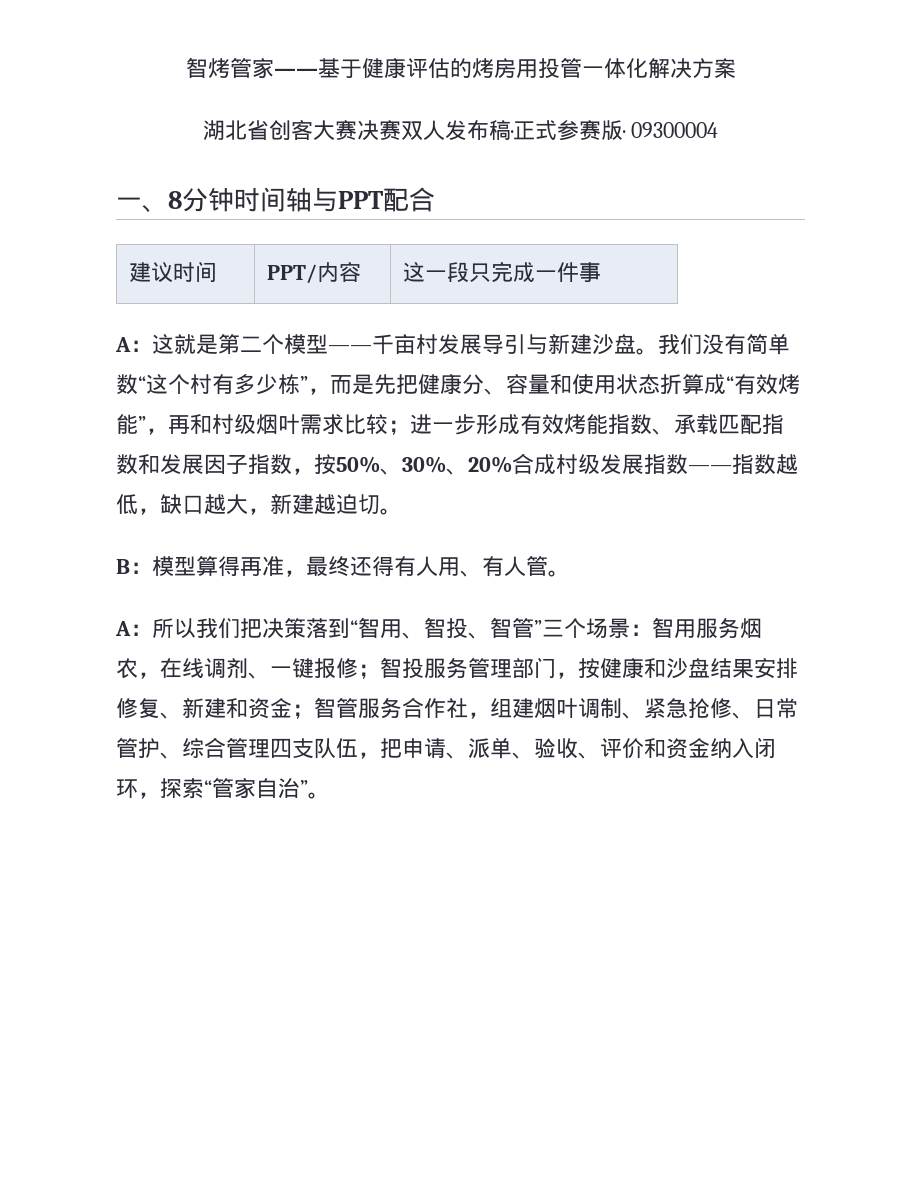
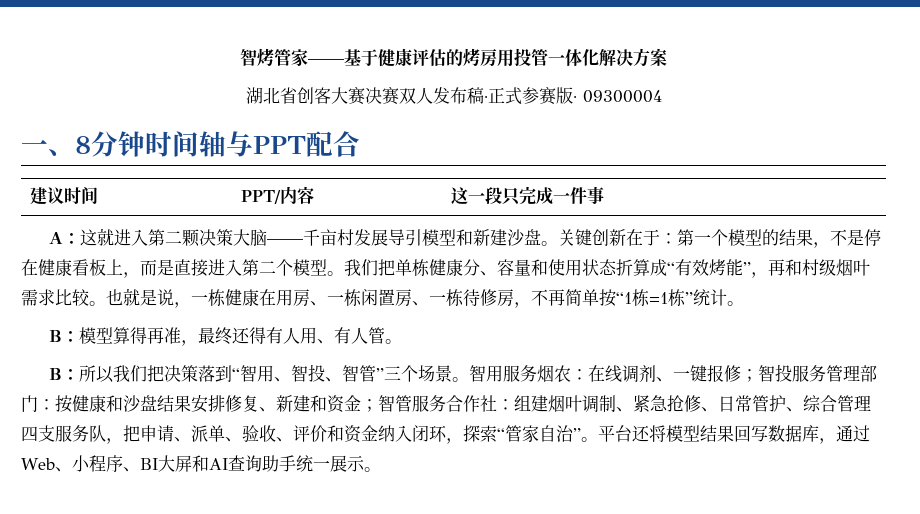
- A：这就是第二个模型——千亩村发展导引与新建沙盘。
+ A：这就进入第二颗决策大脑——千亩村发展导引模型和新建沙盘。
- 我们没有简单数“这个村有多少栋”，而是先把健康分、容量和使用状态折算成“有效烤能”，再和村级烟叶需求比较；进一步形成有效烤能指数、承载匹配指数和发展因子指数，按50%、30%、20%合成村级发展指数——指数越低，缺口越大，新建越迫切。
+ 关键创新在于：第一个模型的结果，不是停在健康看板上，而是直接进入第二个模型。我们把单栋健康分、容量和使用状态折算成“有效烤能”，再和村级烟叶需求比较。也就是说，一栋健康在用房、一栋闲置房、一栋待修房，不再简单按“1栋=1栋”统计。
  模型算得再准，最终还得有人用、有人管。
- A：
+ B：
- 所以我们把决策落到“智用、智投、智管”三个场景：
+ 所以我们把决策落到“智用、智投、智管”三个场景。
- 智用服务烟农，在线调剂、一键报修；
+ 智用服务烟农：在线调剂、一键报修；
- 智投服务管理部门，按健康和沙盘结果安排修复、新建和资金；
+ 智投服务管理部门：按健康和沙盘结果安排修复、新建和资金；
- 智管服务合作社，组建烟叶调制、紧急抢修、日常管护、综合管理四支队伍，把申请、派单、验收、评价和资金纳入闭环，探索“管家自治”。
+ 智管服务合作社：组建烟叶调制、紧急抢修、日常管护、综合管理四支服务队，把申请、派单、验收、评价和资金纳入闭环，探索“管家自治”。
+ 平台还将模型结果回写数据库，通过Web、小程序、BI大屏和AI查询助手统一展示。

